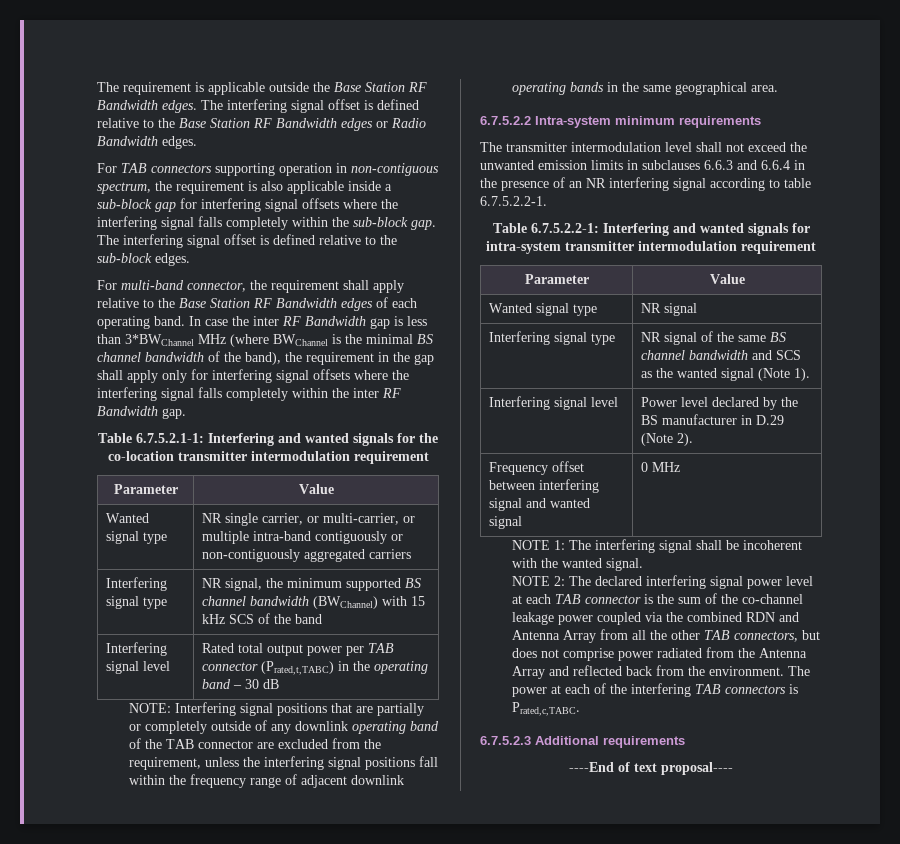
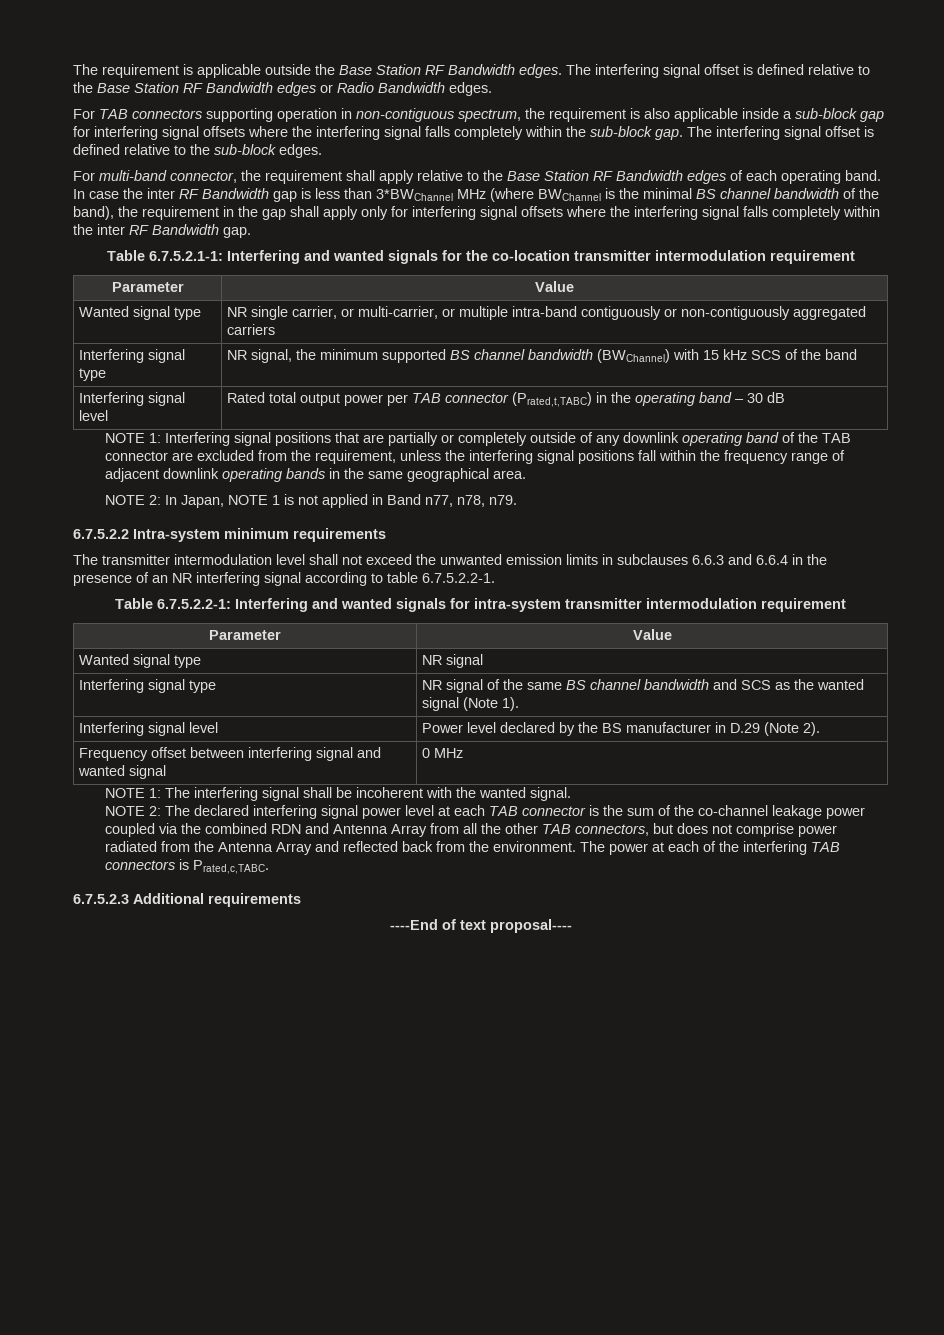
- NOTE: Interfering signal positions that are partially or completely outside of any downlink operating band of the TAB connector are excluded from the requirement, unless the interfering signal positions fall within the frequency range of adjacent downlink operating bands in the same geographical area.
+ NOTE 1: Interfering signal positions that are partially or completely outside of any downlink operating band of the TAB connector are excluded from the requirement, unless the interfering signal positions fall within the frequency range of adjacent downlink operating bands in the same geographical area.
+ NOTE 2: In Japan, NOTE 1 is not applied in Band n77, n78, n79.

